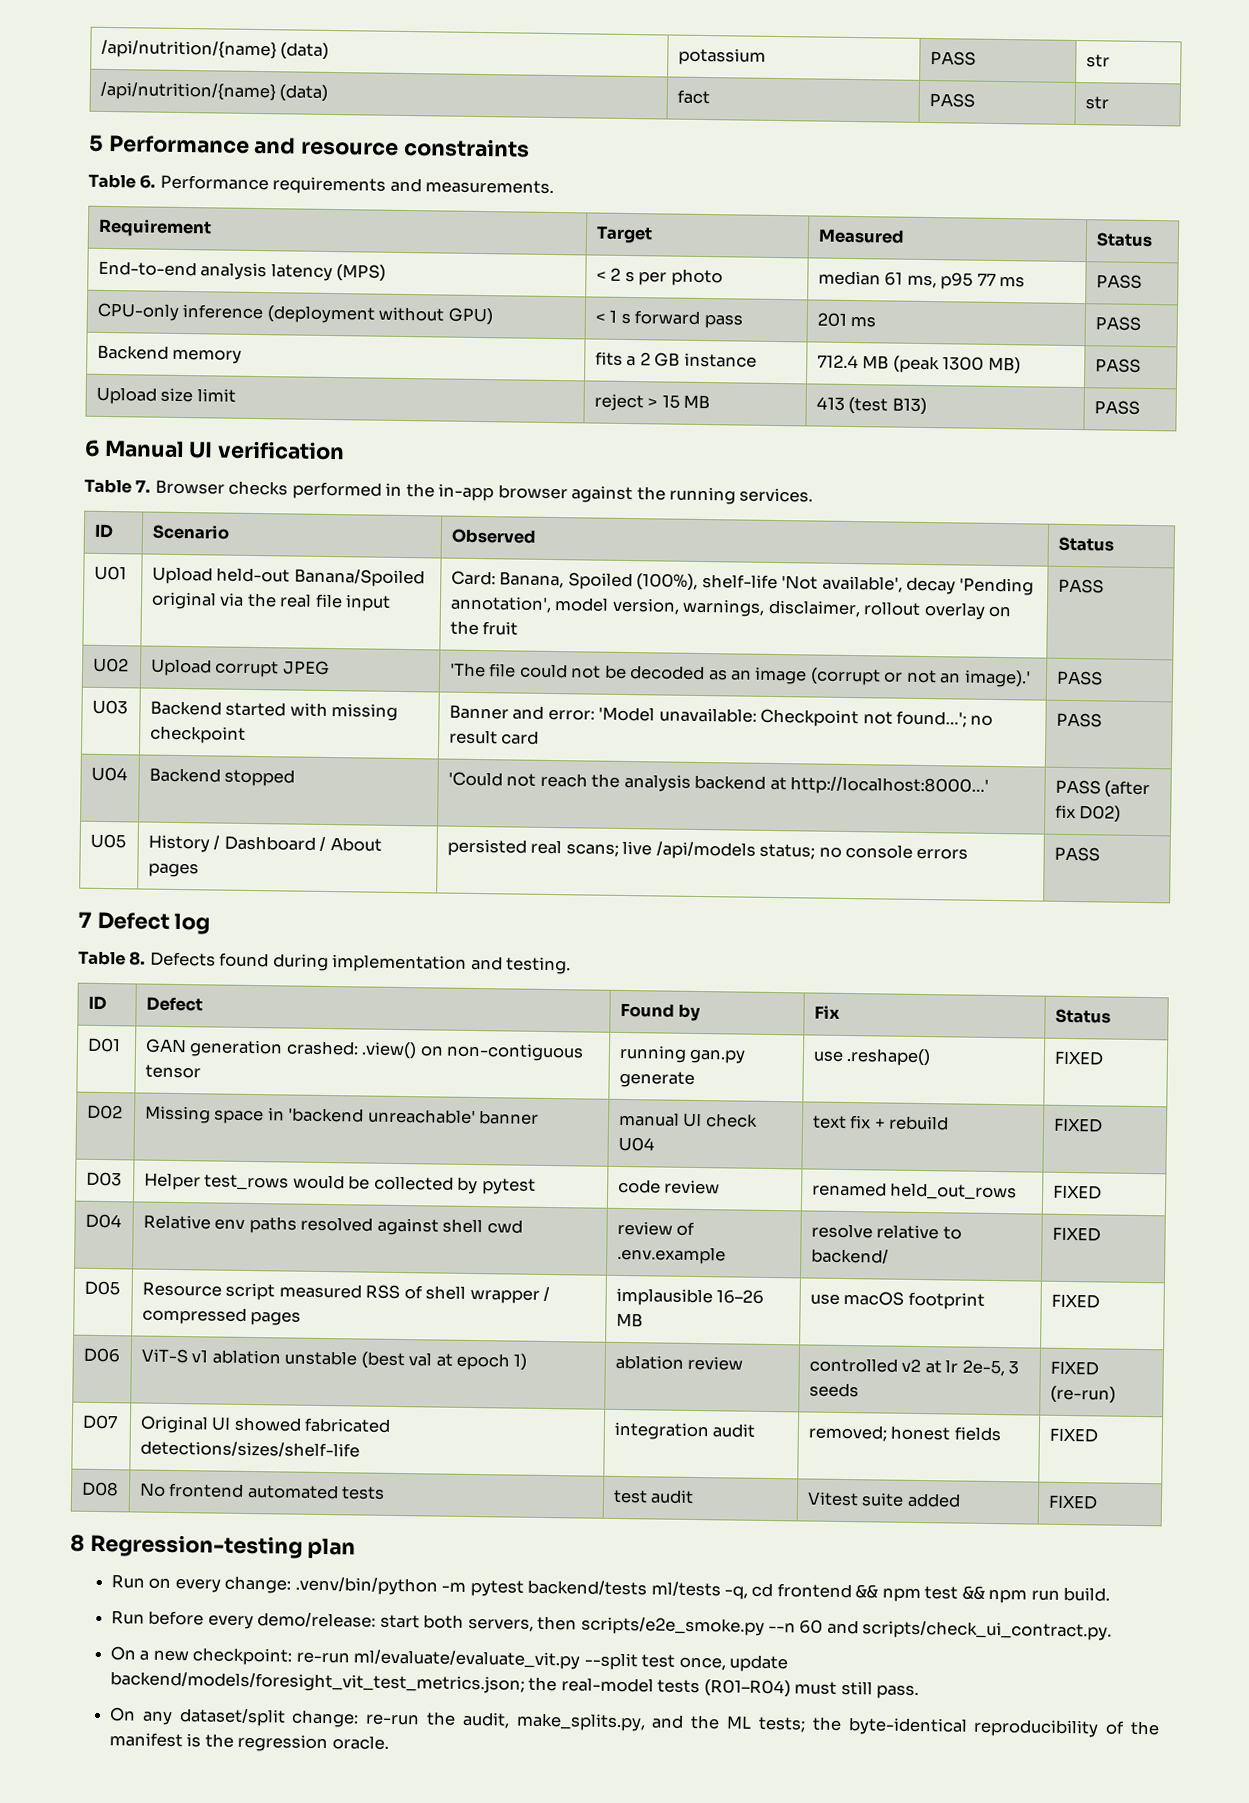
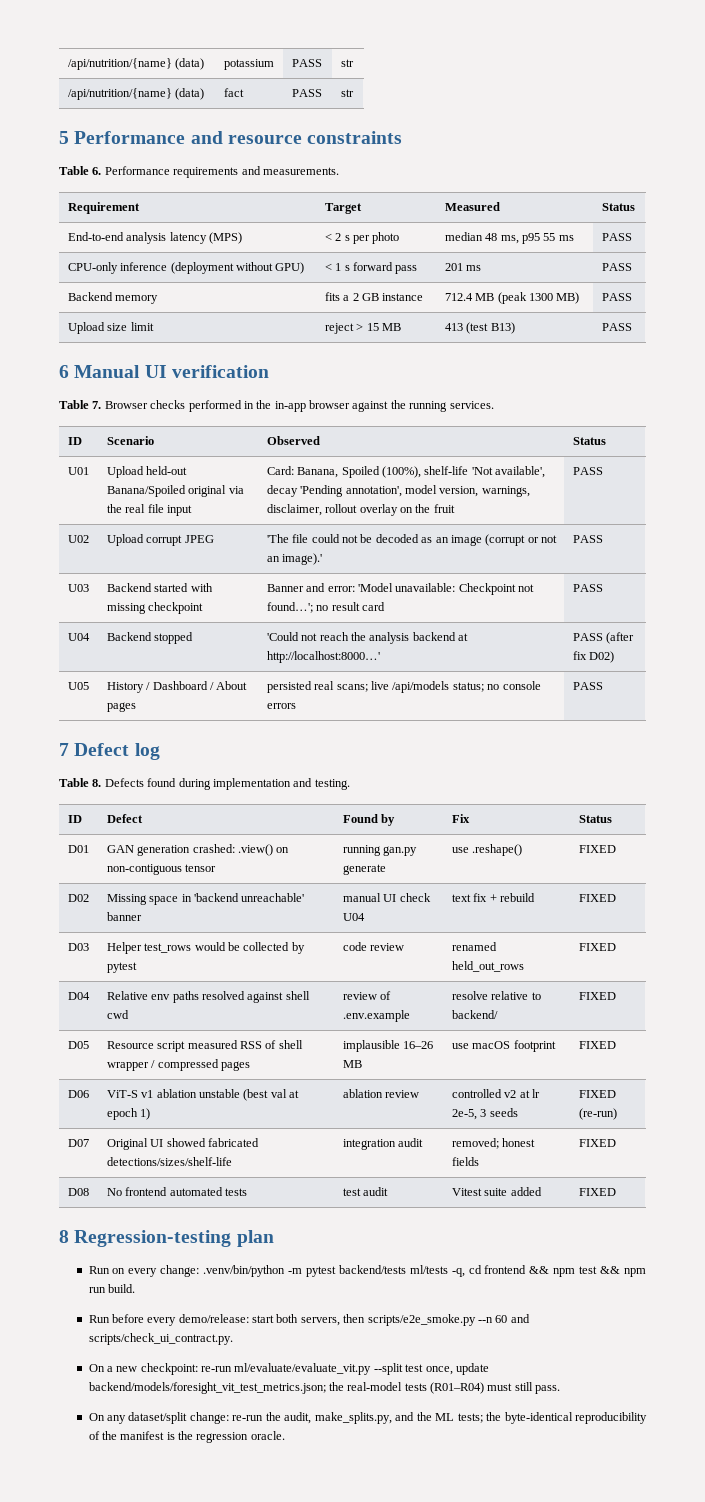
- End-to-end analysis latency (MPS) | < 2 s per photo | median 61 ms, p95 77 ms | PASS
+ End-to-end analysis latency (MPS) | < 2 s per photo | median 48 ms, p95 55 ms | PASS

